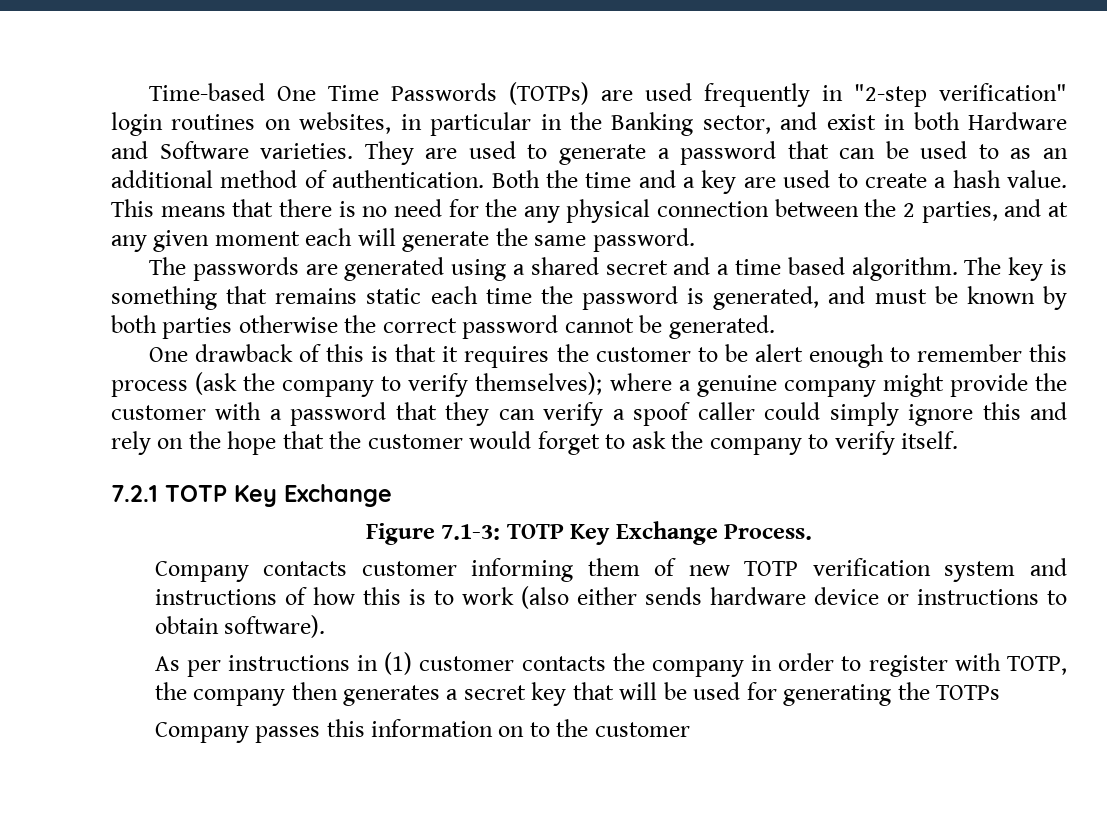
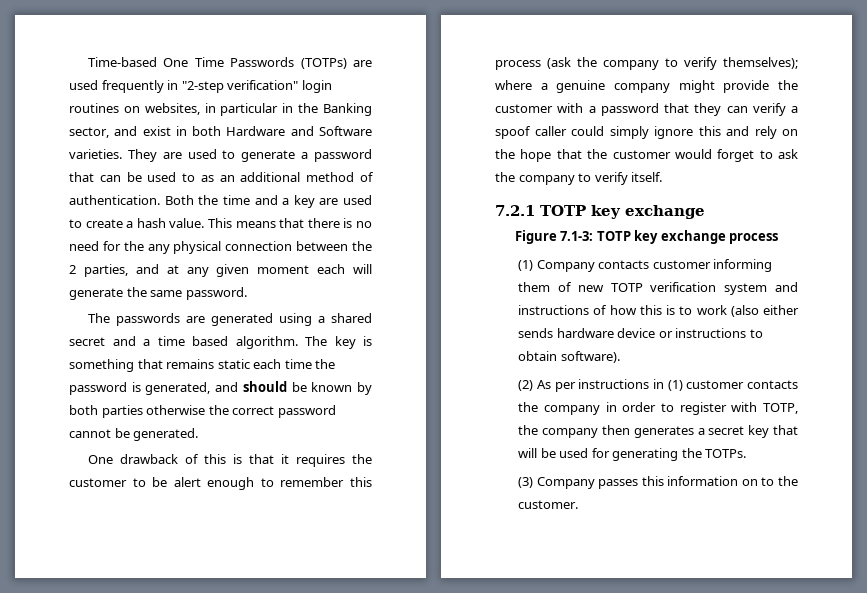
- The key is something that remains static each time the password is generated, and must be known by both parties otherwise the correct password cannot be generated.
+ The key is something that remains static each time the password is generated, and should be known by both parties otherwise the correct password cannot be generated.
- 7.2.1 TOTP Key Exchange
+ 7.2.1 TOTP key exchange
- Figure 7.1-3: TOTP Key Exchange Process.
- Company contacts customer informing them of new TOTP verification system and instructions of how this is to work (also either sends hardware device or instructions to obtain software).
+ Figure 7.1-3: TOTP key exchange process
+ (1) Company contacts customer informing them of new TOTP verification system and instructions of how this is to work (also either sends hardware device or instructions to obtain software).
- As per instructions in (1) customer contacts the company in order to register with TOTP, the company then generates a secret key that will be used for generating the TOTPs
- Company passes this information on to the customer
+ (2) As per instructions in (1) customer contacts the company in order to register with TOTP, the company then generates a secret key that will be used for generating the TOTPs.
+ (3) Company passes this information on to the customer.

